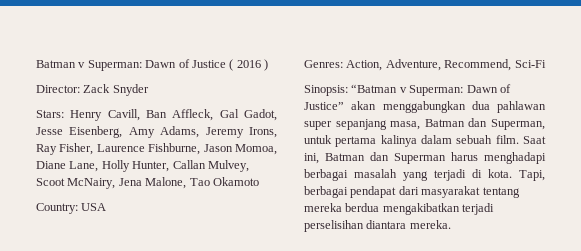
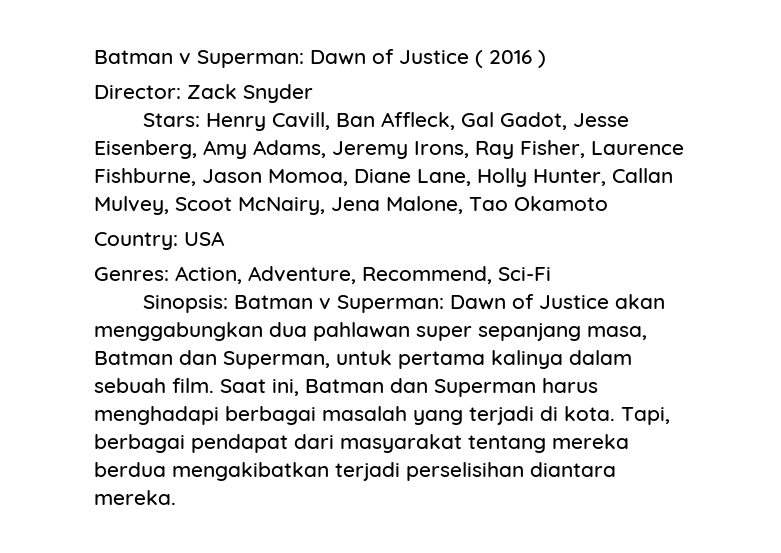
- Sinopsis: “Batman v Superman: Dawn of Justice” akan menggabungkan dua pahlawan super sepanjang masa, Batman dan Superman, untuk pertama kalinya dalam sebuah film.
+ Sinopsis: Batman v Superman: Dawn of Justice akan menggabungkan dua pahlawan super sepanjang masa, Batman dan Superman, untuk pertama kalinya dalam sebuah film.

